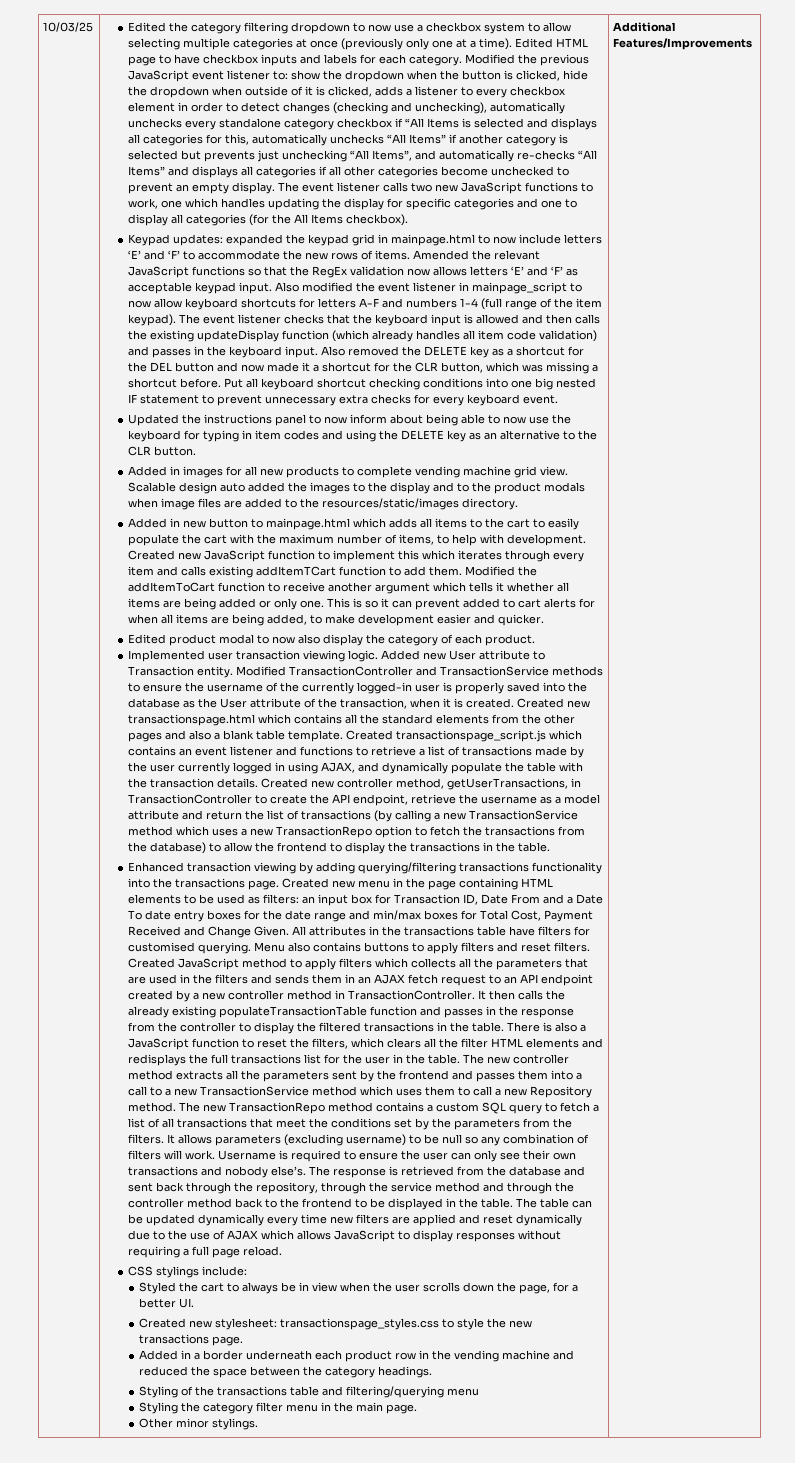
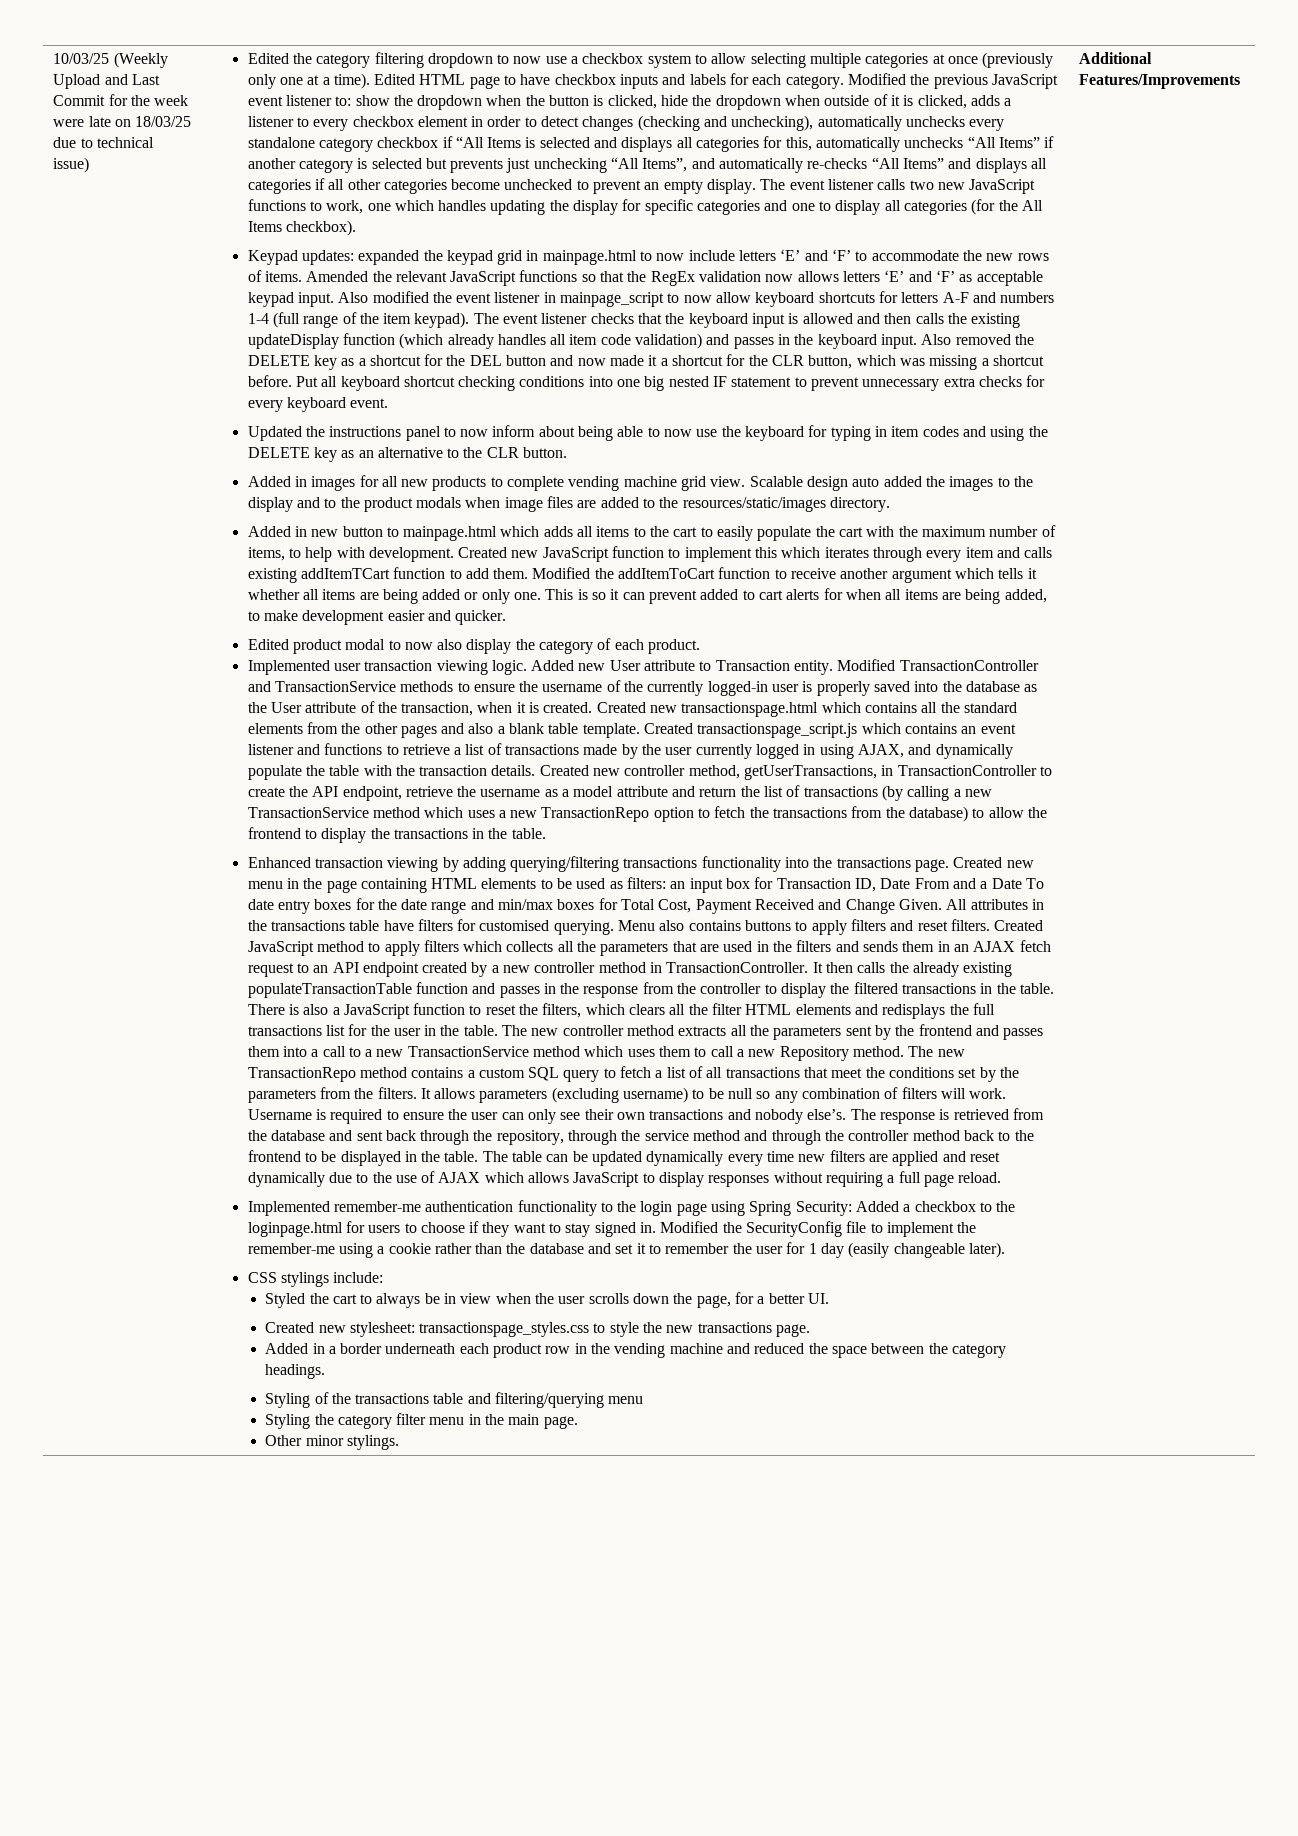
- 10/03/25
+ 10/03/25 (Weekly Upload and Last Commit for the week were late on 18/03/25 due to technical issue)
+ Implemented remember-me authentication functionality to the login page using Spring Security: Added a checkbox to the loginpage.html for users to choose if they want to stay signed in. Modified the SecurityConfig file to implement the remember-me using a cookie rather than the database and set it to remember the user for 1 day (easily changeable later).

